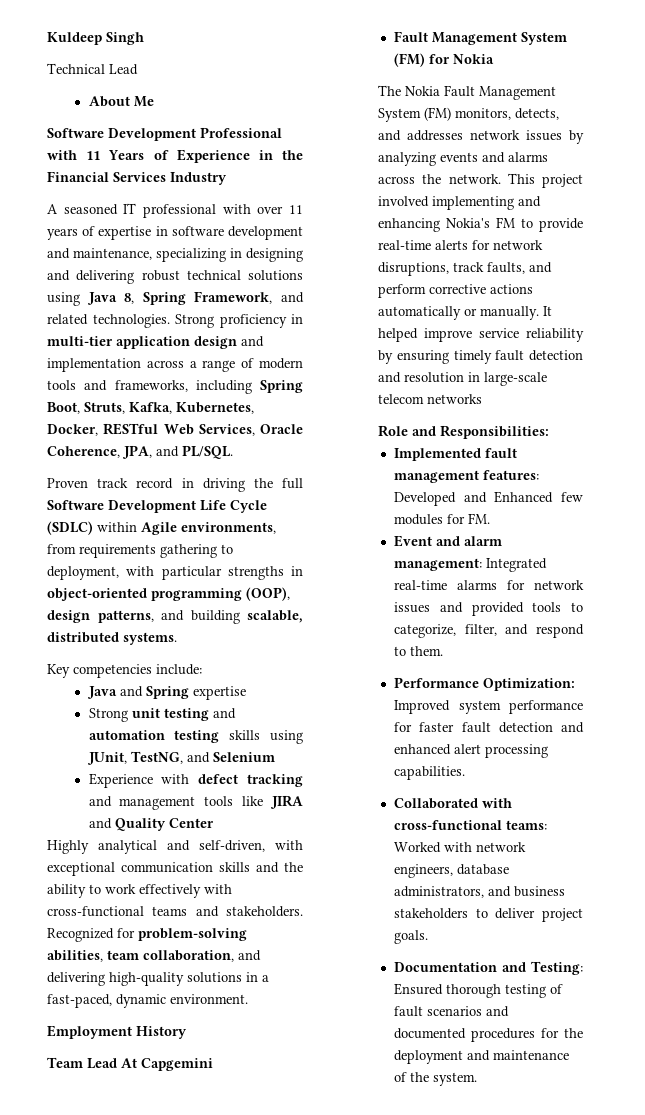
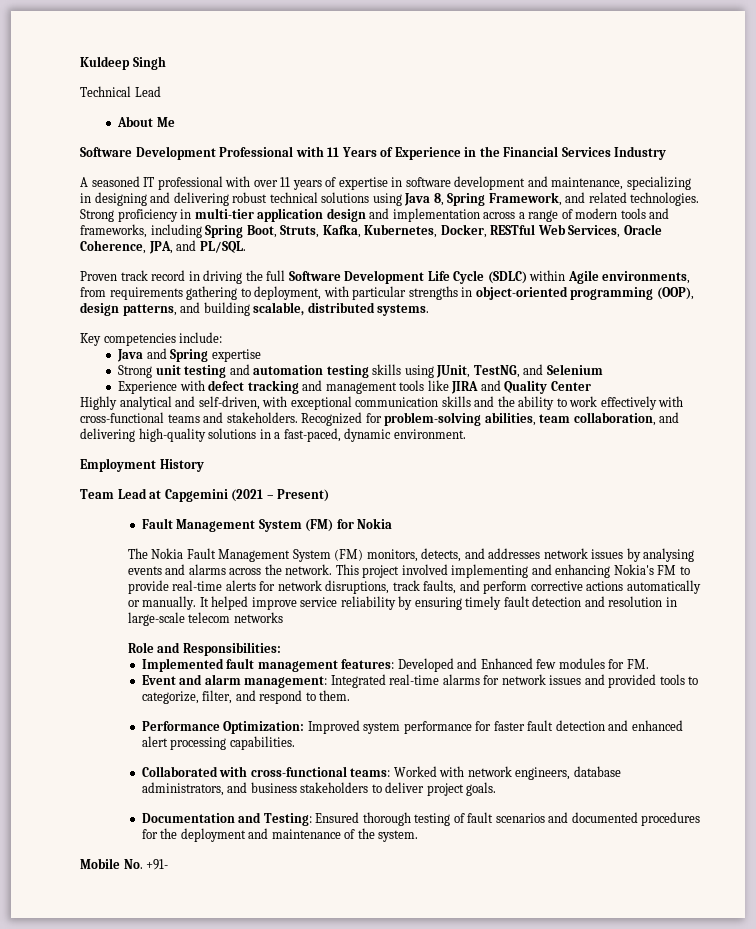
- Team Lead At Capgemini
+ Team Lead at Capgemini (2021 – Present)
- The Nokia Fault Management System (FM) monitors, detects, and addresses network issues by analyzing events and alarms across the network.
+ The Nokia Fault Management System (FM) monitors, detects, and addresses network issues by analysing events and alarms across the network.
+ Mobile No. +91-

